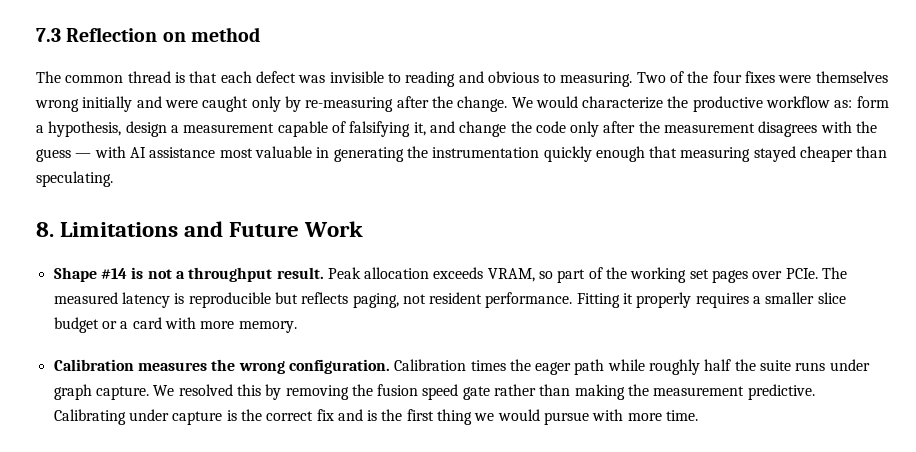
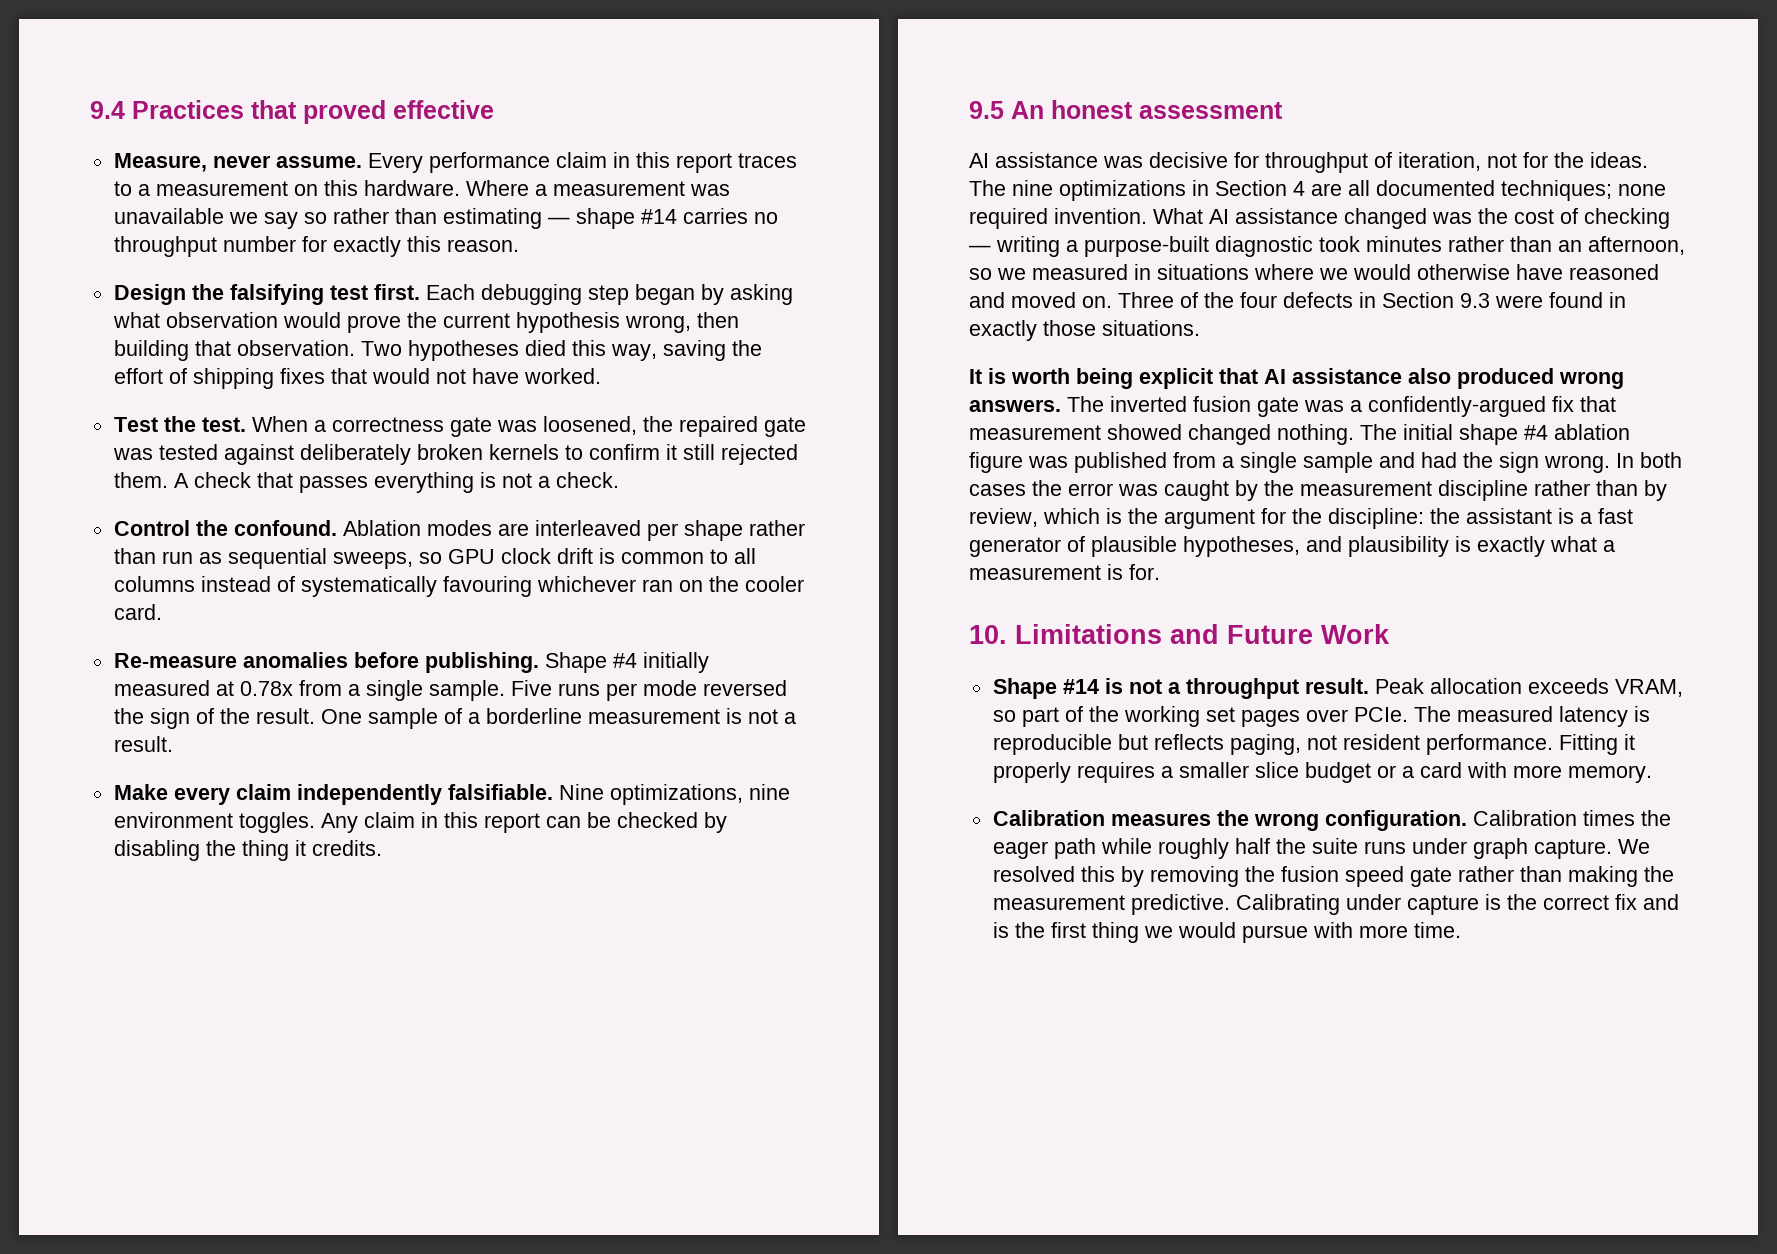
- 7.3 Reflection on method
- The common thread is that each defect was invisible to reading and obvious to measuring. Two of the four fixes were themselves wrong initially and were caught only by re-measuring after the change. We would characterize the productive workflow as: form a hypothesis, design a measurement capable of falsifying it, and change the code only after the measurement disagrees with the guess — with AI assistance most valuable in generating the instrumentation quickly enough that measuring stayed cheaper than speculating.
- 8. Limitations and Future Work
+ 9.4 Practices that proved effective
+ Measure, never assume. Every performance claim in this report traces to a measurement on this hardware. Where a measurement was unavailable we say so rather than estimating — shape #14 carries no throughput number for exactly this reason.
+ Design the falsifying test first. Each debugging step began by asking what observation would prove the current hypothesis wrong, then building that observation. Two hypotheses died this way, saving the effort of shipping fixes that would not have worked.
+ Test the test. When a correctness gate was loosened, the repaired gate was tested against deliberately broken kernels to confirm it still rejected them. A check that passes everything is not a check.
+ Control the confound. Ablation modes are interleaved per shape rather than run as sequential sweeps, so GPU clock drift is common to all columns instead of systematically favouring whichever ran on the cooler card.
+ Re-measure anomalies before publishing. Shape #4 initially measured at 0.78x from a single sample. Five runs per mode reversed the sign of the result. One sample of a borderline measurement is not a result.
+ Make every claim independently falsifiable. Nine optimizations, nine environment toggles. Any claim in this report can be checked by disabling the thing it credits.
+ 9.5 An honest assessment
+ AI assistance was decisive for throughput of iteration, not for the ideas. The nine optimizations in Section 4 are all documented techniques; none required invention. What AI assistance changed was the cost of checking — writing a purpose-built diagnostic took minutes rather than an afternoon, so we measured in situations where we would otherwise have reasoned and moved on. Three of the four defects in Section 9.3 were found in exactly those situations.
+ It is worth being explicit that AI assistance also produced wrong answers. The inverted fusion gate was a confidently-argued fix that measurement showed changed nothing. The initial shape #4 ablation figure was published from a single sample and had the sign wrong. In both cases the error was caught by the measurement discipline rather than by review, which is the argument for the discipline: the assistant is a fast generator of plausible hypotheses, and plausibility is exactly what a measurement is for.
+ 10. Limitations and Future Work

